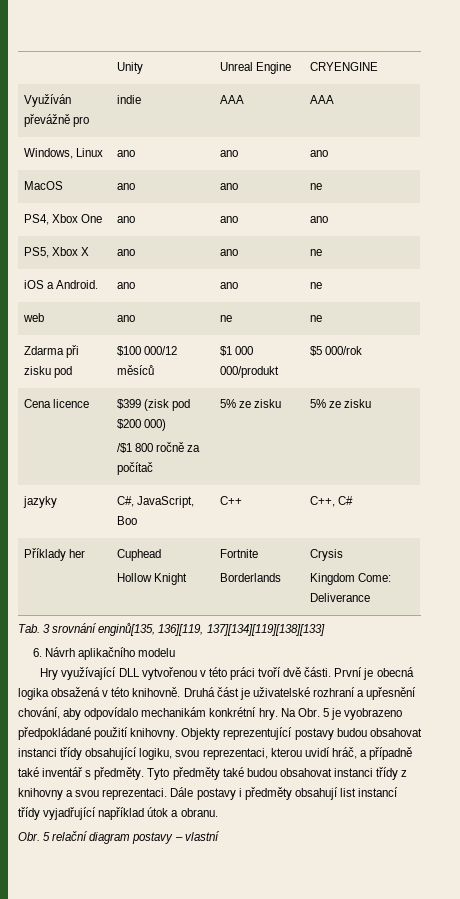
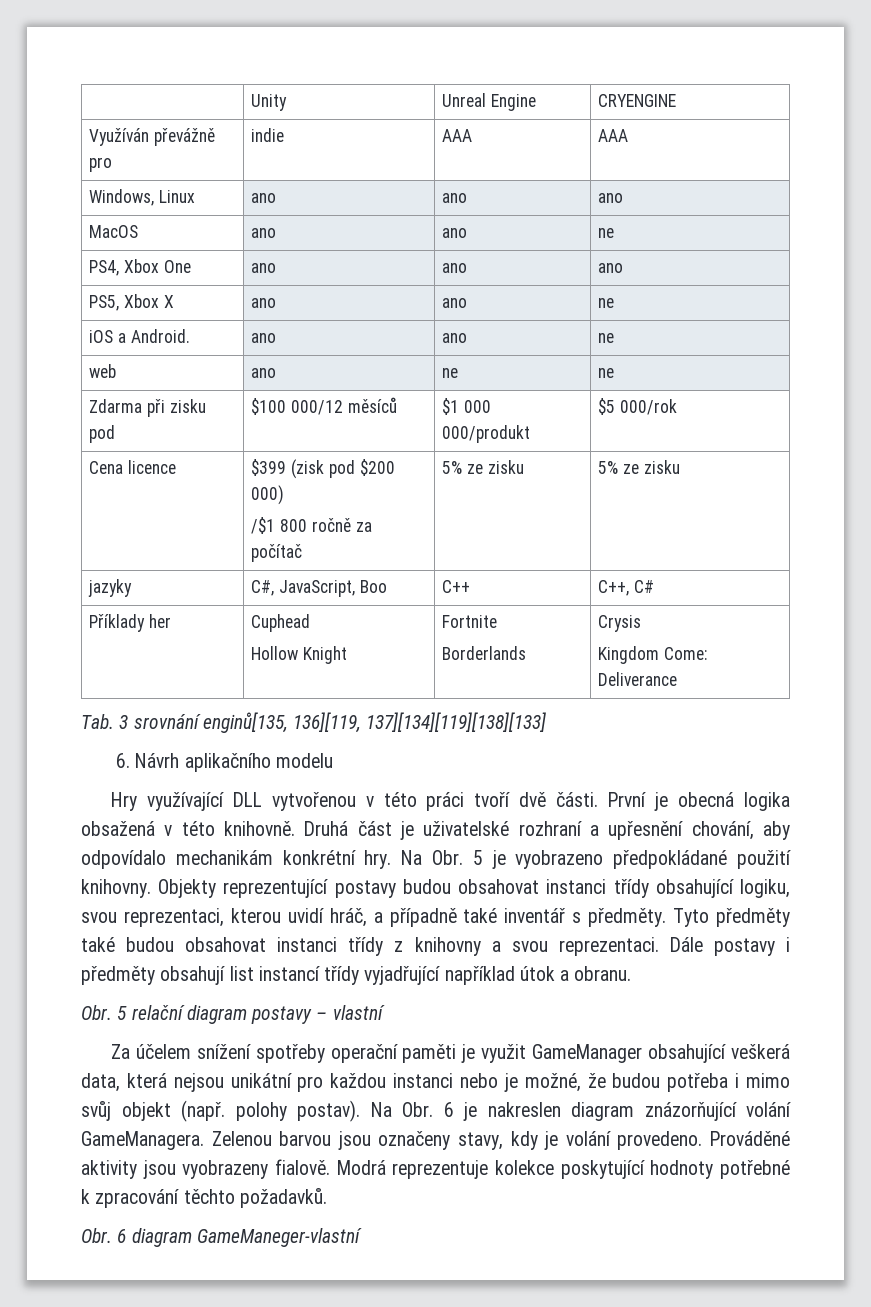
+ Za účelem snížení spotřeby operační paměti je využit GameManager obsahující veškerá data, která nejsou unikátní pro každou instanci nebo je možné, že budou potřeba i mimo svůj objekt (např. polohy postav). Na Obr. 6 je nakreslen diagram znázorňující volání GameManagera. Zelenou barvou jsou označeny stavy, kdy je volání provedeno. Prováděné aktivity jsou vyobrazeny fialově. Modrá reprezentuje kolekce poskytující hodnoty potřebné k zpracování těchto požadavků.
+ Obr. 6 diagram GameManeger-vlastní

